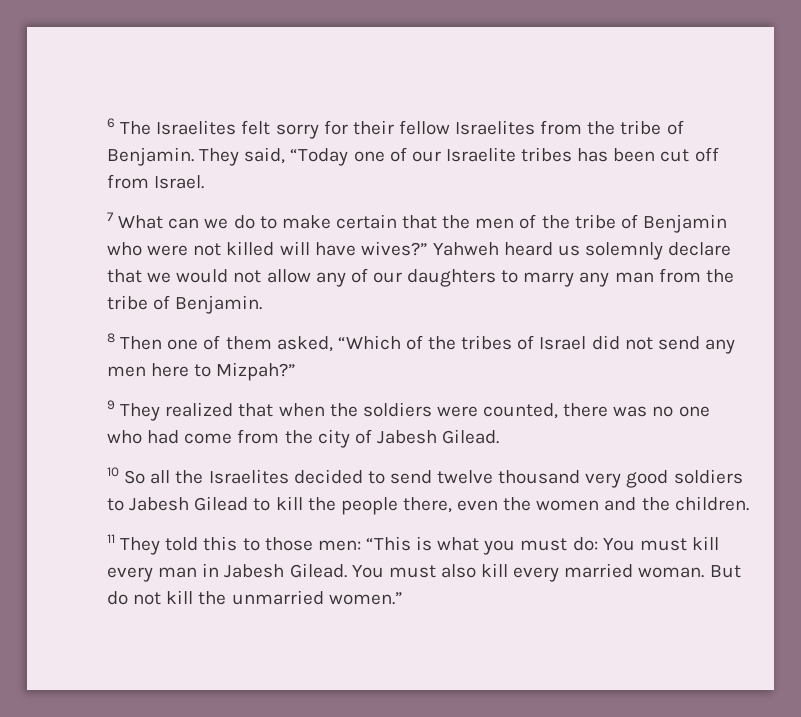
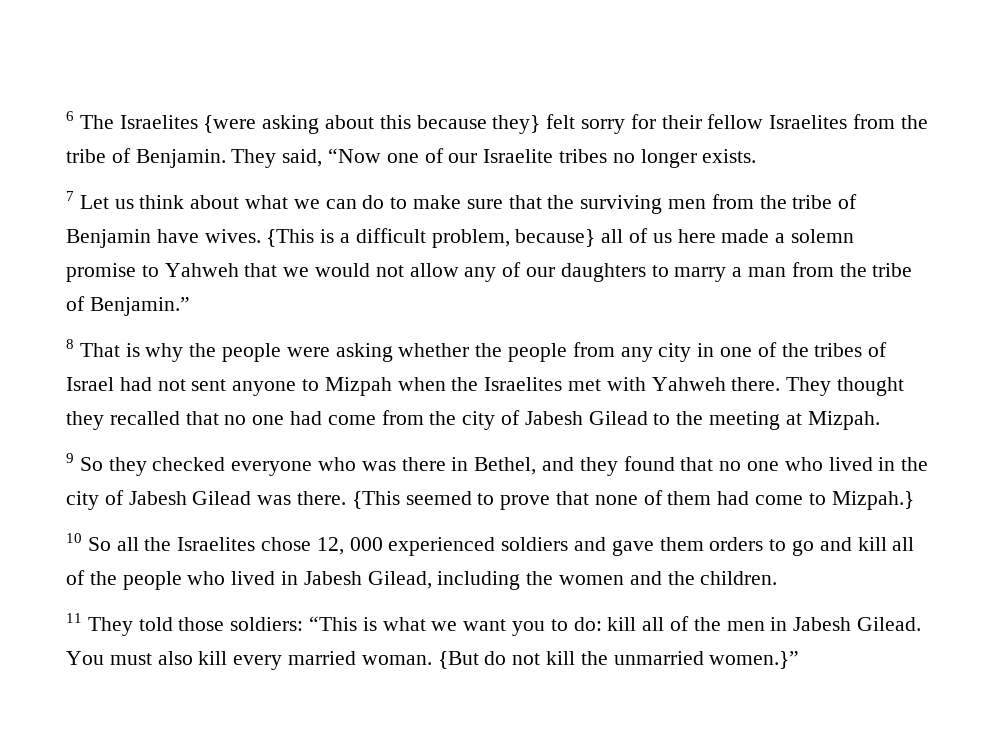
- 6 The Israelites felt sorry for their fellow Israelites from the tribe of Benjamin.
+ 6 The Israelites {were asking about this because they} felt sorry for their fellow Israelites from the tribe of Benjamin.
- They said, “Today one of our Israelite tribes has been cut off from Israel.
- 7 What can we do to make certain that the men of the tribe of Benjamin who were not killed will have wives?” Yahweh heard us solemnly declare that we would not allow any of our daughters to marry any man from the tribe of Benjamin.
+ They said, “Now one of our Israelite tribes no longer exists.
+ 7 Let us think about what we can do to make sure that the surviving men from the tribe of Benjamin have wives. {This is a difficult problem, because} all of us here made a solemn promise to Yahweh that we would not allow any of our daughters to marry a man from the tribe of Benjamin.”
- 8 Then one of them asked, “Which of the tribes of Israel did not send any men here to Mizpah?”
- 9 They realized that when the soldiers were counted, there was no one who had come from the city of Jabesh Gilead.
+ 8 That is why the people were asking whether the people from any city in one of the tribes of Israel had not sent anyone to Mizpah when the Israelites met with Yahweh there. They thought they recalled that no one had come from the city of Jabesh Gilead to the meeting at Mizpah.
+ 9 So they checked everyone who was there in Bethel, and they found that no one who lived in the city of Jabesh Gilead was there. {This seemed to prove that none of them had come to Mizpah.}
- 10 So all the Israelites decided to send twelve thousand very good soldiers to Jabesh Gilead to kill the people there, even the women and the children.
+ 10 So all the Israelites chose 12, 000 experienced soldiers and gave them orders to go and kill all of the people who lived in Jabesh Gilead, including the women and the children.
- 11 They told this to those men: “This is what you must do: You must kill every man in Jabesh Gilead.
+ 11 They told those soldiers: “This is what we want you to do: kill all of the men in Jabesh Gilead.
- But do not kill the unmarried women.”
+ {But do not kill the unmarried women.}”

